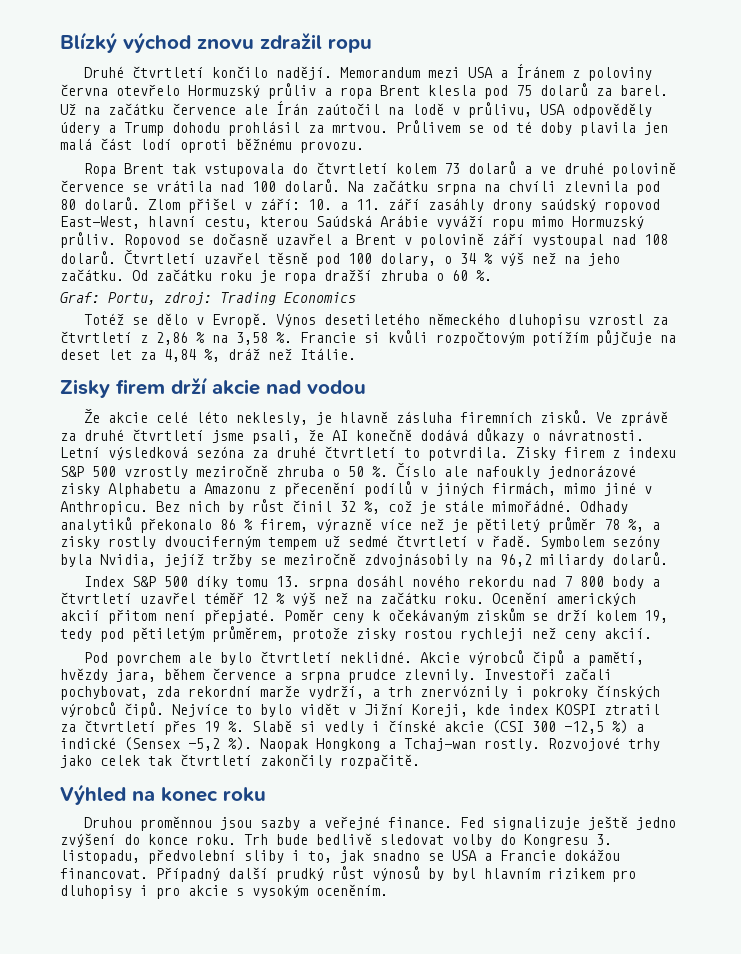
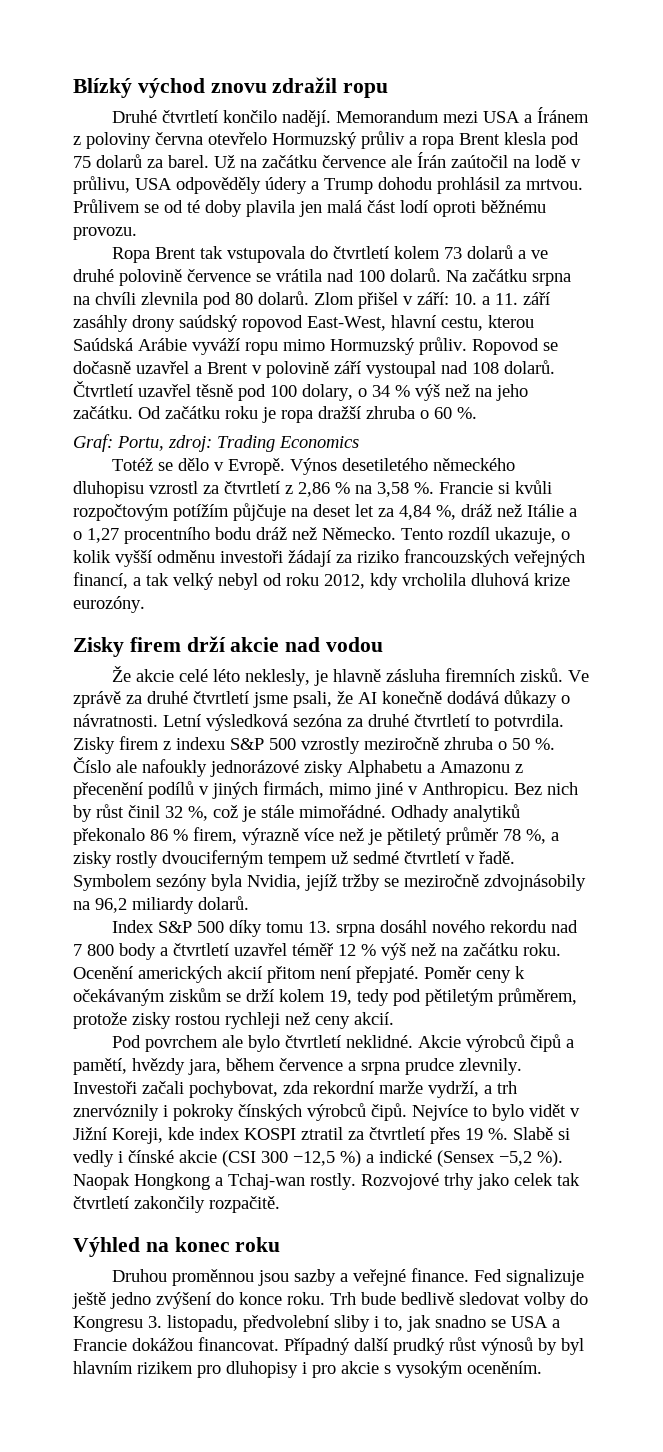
- Francie si kvůli rozpočtovým potížím půjčuje na deset let za 4,84 %, dráž než Itálie.
+ Francie si kvůli rozpočtovým potížím půjčuje na deset let za 4,84 %, dráž než Itálie a o 1,27 procentního bodu dráž než Německo. Tento rozdíl ukazuje, o kolik vyšší odměnu investoři žádají za riziko francouzských veřejných financí, a tak velký nebyl od roku 2012, kdy vrcholila dluhová krize eurozóny.

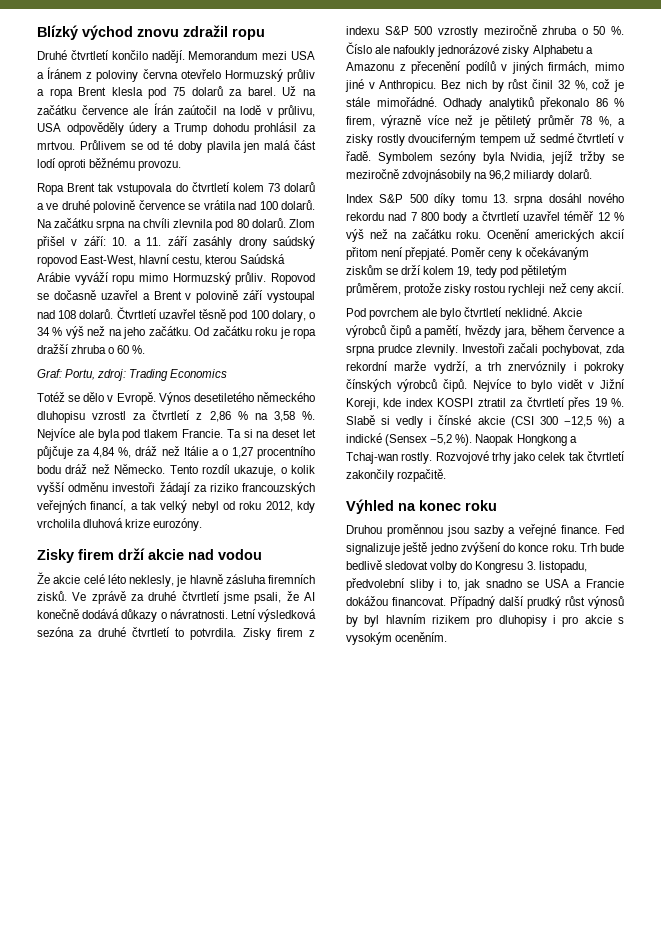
- Francie si kvůli rozpočtovým potížím půjčuje na deset let za 4,84 %, dráž než Itálie a o 1,27 procentního bodu dráž než Německo.
+ Nejvíce ale byla pod tlakem Francie. Ta si na deset let půjčuje za 4,84 %, dráž než Itálie a o 1,27 procentního bodu dráž než Německo.

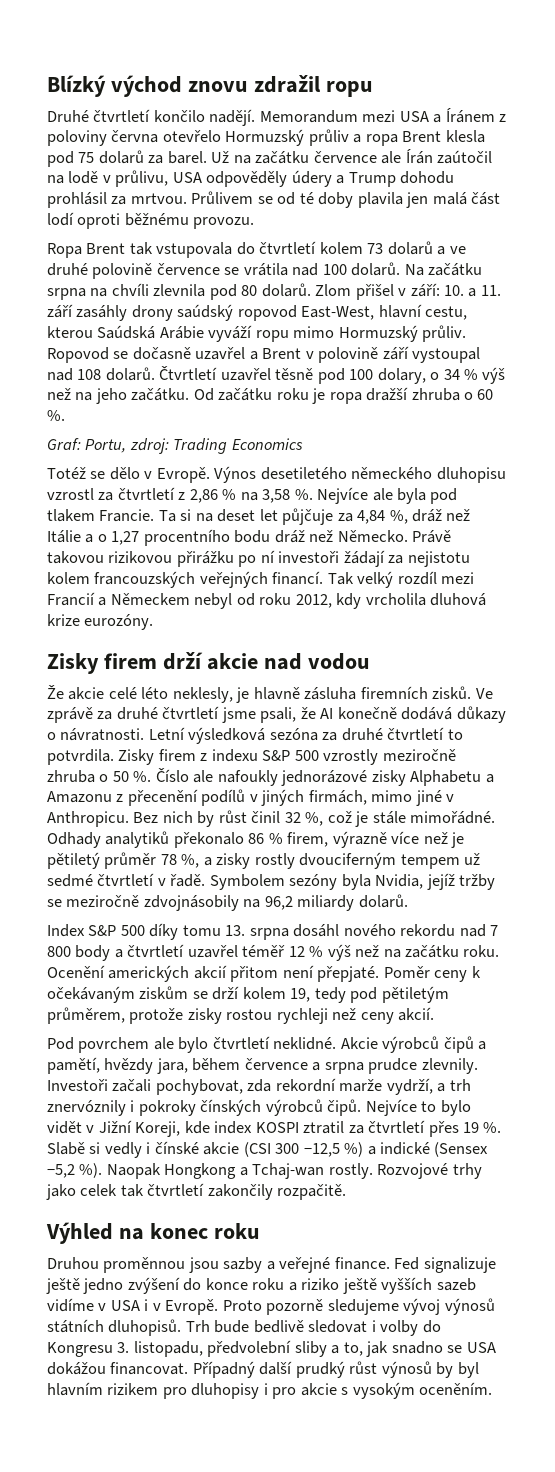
- Tento rozdíl ukazuje, o kolik vyšší odměnu investoři žádají za riziko francouzských veřejných financí, a tak velký nebyl od roku 2012, kdy vrcholila dluhová krize eurozóny.
+ Právě takovou rizikovou přirážku po ní investoři žádají za nejistotu kolem francouzských veřejných financí. Tak velký rozdíl mezi Francií a Německem nebyl od roku 2012, kdy vrcholila dluhová krize eurozóny.
- Fed signalizuje ještě jedno zvýšení do konce roku.
+ Fed signalizuje ještě jedno zvýšení do konce roku a riziko ještě vyšších sazeb vidíme v USA i v Evropě. Proto pozorně sledujeme vývoj výnosů státních dluhopisů.
- Trh bude bedlivě sledovat volby do Kongresu 3. listopadu, předvolební sliby i to, jak snadno se USA a Francie dokážou financovat.
+ Trh bude bedlivě sledovat i volby do Kongresu 3. listopadu, předvolební sliby a to, jak snadno se USA dokážou financovat.

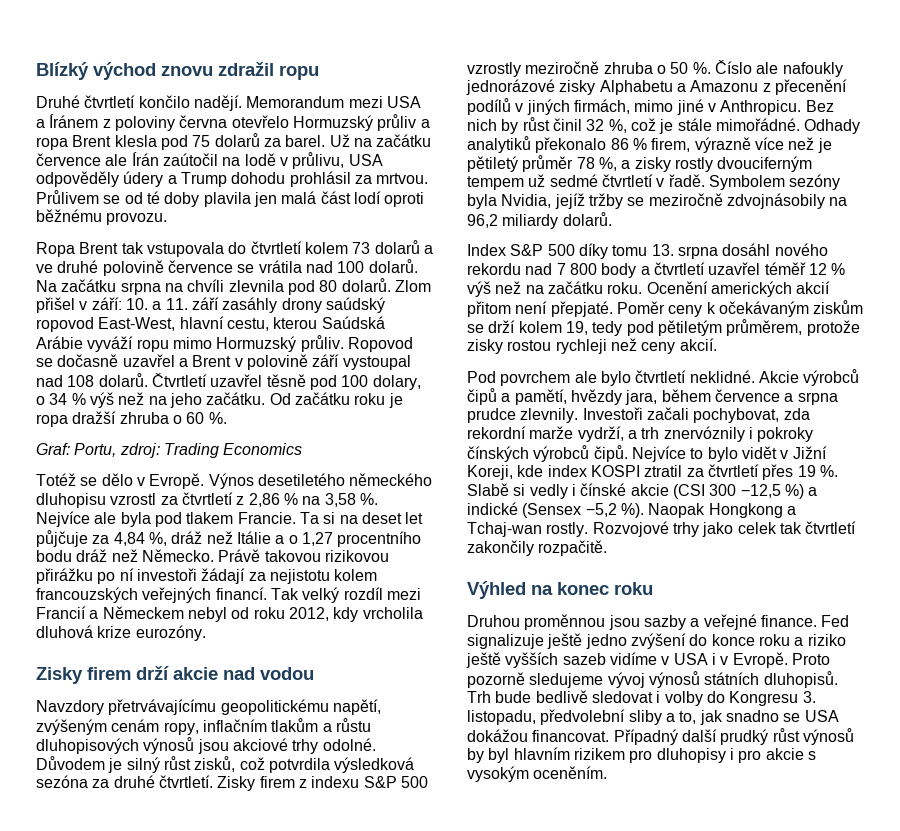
- Že akcie celé léto neklesly, je hlavně zásluha firemních zisků. Ve zprávě za druhé čtvrtletí jsme psali, že AI konečně dodává důkazy o návratnosti. Letní výsledková sezóna za druhé čtvrtletí to potvrdila.
+ Navzdory přetrvávajícímu geopolitickému napětí, zvýšeným cenám ropy, inflačním tlakům a růstu dluhopisových výnosů jsou akciové trhy odolné. Důvodem je silný růst zisků, což potvrdila výsledková sezóna za druhé čtvrtletí.

